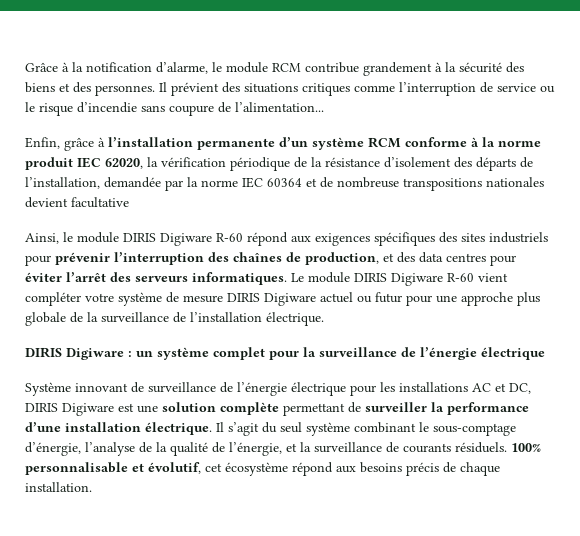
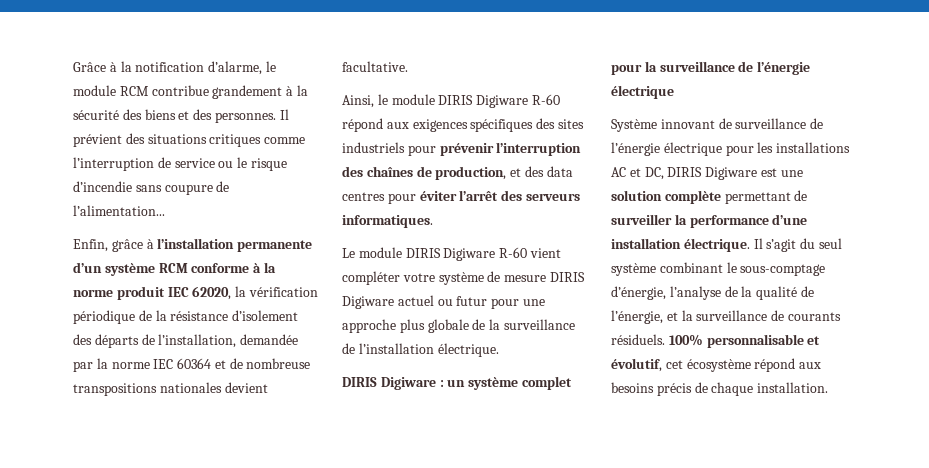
- Enfin, grâce à l’installation permanente d’un système RCM conforme à la norme produit IEC 62020, la vérification périodique de la résistance d’isolement des départs de l’installation, demandée par la norme IEC 60364 et de nombreuse transpositions nationales devient facultative
+ Enfin, grâce à l’installation permanente d’un système RCM conforme à la norme produit IEC 62020, la vérification périodique de la résistance d’isolement des départs de l’installation, demandée par la norme IEC 60364 et de nombreuse transpositions nationales devient facultative.
- Ainsi, le module DIRIS Digiware R-60 répond aux exigences spécifiques des sites industriels pour prévenir l’interruption des chaînes de production, et des data centres pour éviter l’arrêt des serveurs informatiques. Le module DIRIS Digiware R-60 vient compléter votre système de mesure DIRIS Digiware actuel ou futur pour une approche plus globale de la surveillance de l’installation électrique.
+ Ainsi, le module DIRIS Digiware R-60 répond aux exigences spécifiques des sites industriels pour prévenir l’interruption des chaînes de production, et des data centres pour éviter l’arrêt des serveurs informatiques.
+ Le module DIRIS Digiware R-60 vient compléter votre système de mesure DIRIS Digiware actuel ou futur pour une approche plus globale de la surveillance de l’installation électrique.

